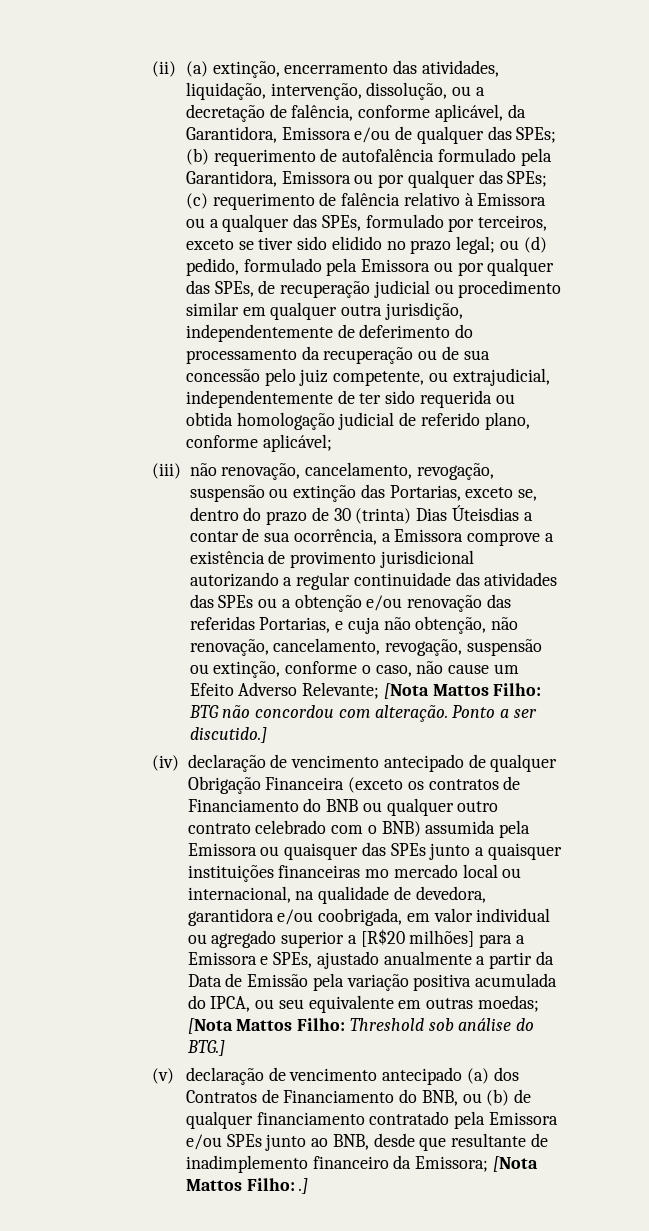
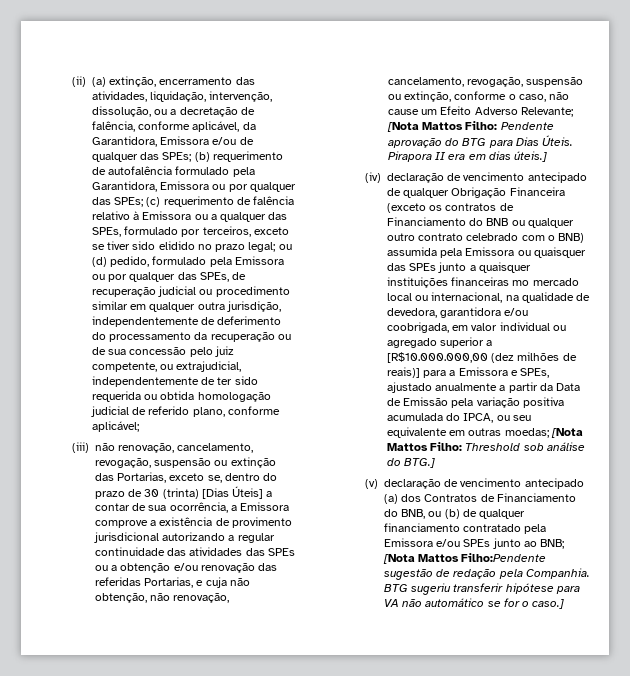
- (iii) não renovação, cancelamento, revogação, suspensão ou extinção das Portarias, exceto se, dentro do prazo de 30 (trinta) Dias Úteisdias a contar de sua ocorrência, a Emissora comprove a existência de provimento jurisdicional autorizando a regular continuidade das atividades das SPEs ou a obtenção e/ou renovação das referidas Portarias, e cuja não obtenção, não renovação, cancelamento, revogação, suspensão ou extinção, conforme o caso, não cause um Efeito Adverso Relevante;
+ (iii) não renovação, cancelamento, revogação, suspensão ou extinção das Portarias, exceto se, dentro do prazo de 30 (trinta) [Dias Úteis] a contar de sua ocorrência, a Emissora comprove a existência de provimento jurisdicional autorizando a regular continuidade das atividades das SPEs ou a obtenção e/ou renovação das referidas Portarias, e cuja não obtenção, não renovação, cancelamento, revogação, suspensão ou extinção, conforme o caso, não cause um Efeito Adverso Relevante;
- BTG não concordou com alteração. Ponto a ser discutido.]
+ Pendente aprovação do BTG para Dias Úteis. Pirapora II era em dias úteis.]
- (iv) declaração de vencimento antecipado de qualquer Obrigação Financeira (exceto os contratos de Financiamento do BNB ou qualquer outro contrato celebrado com o BNB) assumida pela Emissora ou quaisquer das SPEs junto a quaisquer instituições financeiras mo mercado local ou internacional, na qualidade de devedora, garantidora e/ou coobrigada, em valor individual ou agregado superior a [R$20 milhões] para a Emissora e SPEs, ajustado anualmente a partir da Data de Emissão pela variação positiva acumulada do IPCA, ou seu equivalente em outras moedas;
+ (iv) declaração de vencimento antecipado de qualquer Obrigação Financeira (exceto os contratos de Financiamento do BNB ou qualquer outro contrato celebrado com o BNB) assumida pela Emissora ou quaisquer das SPEs junto a quaisquer instituições financeiras mo mercado local ou internacional, na qualidade de devedora, garantidora e/ou coobrigada, em valor individual ou agregado superior a [R$10.000.000,00 (dez milhões de reais)] para a Emissora e SPEs, ajustado anualmente a partir da Data de Emissão pela variação positiva acumulada do IPCA, ou seu equivalente em outras moedas;
- (v) declaração de vencimento antecipado (a) dos Contratos de Financiamento do BNB, ou (b) de qualquer financiamento contratado pela Emissora e/ou SPEs junto ao BNB, desde que resultante de inadimplemento financeiro da Emissora; [Nota Mattos Filho: .]
+ (v) declaração de vencimento antecipado (a) dos Contratos de Financiamento do BNB, ou (b) de qualquer financiamento contratado pela Emissora e/ou SPEs junto ao BNB; [Nota Mattos Filho:Pendente sugestão de redação pela Companhia. BTG sugeriu transferir hipótese para VA não automático se for o caso.]

